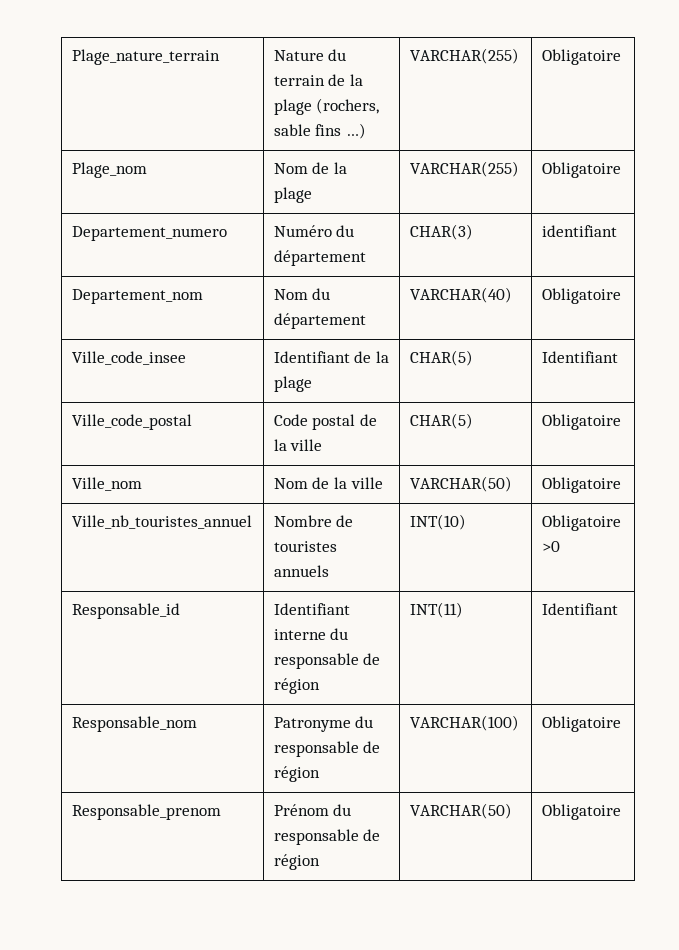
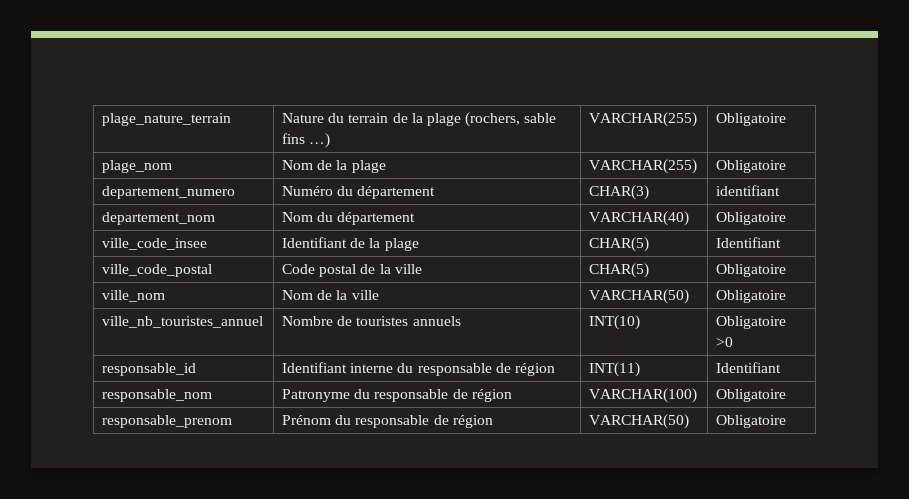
- Plage_nature_terrain | Nature du terrain de la plage (rochers, sable fins …) | VARCHAR(255) | Obligatoire
+ plage_nature_terrain | Nature du terrain de la plage (rochers, sable fins …) | VARCHAR(255) | Obligatoire
- Plage_nom | Nom de la plage | VARCHAR(255) | Obligatoire
+ plage_nom | Nom de la plage | VARCHAR(255) | Obligatoire
- Departement_numero | Numéro du département | CHAR(3) | identifiant
+ departement_numero | Numéro du département | CHAR(3) | identifiant
- Departement_nom | Nom du département | VARCHAR(40) | Obligatoire
+ departement_nom | Nom du département | VARCHAR(40) | Obligatoire
- Ville_code_insee | Identifiant de la plage | CHAR(5) | Identifiant
+ ville_code_insee | Identifiant de la plage | CHAR(5) | Identifiant
- Ville_code_postal | Code postal de la ville | CHAR(5) | Obligatoire
+ ville_code_postal | Code postal de la ville | CHAR(5) | Obligatoire
- Ville_nom | Nom de la ville | VARCHAR(50) | Obligatoire
+ ville_nom | Nom de la ville | VARCHAR(50) | Obligatoire
- Ville_nb_touristes_annuel | Nombre de touristes annuels | INT(10) | Obligatoire >0
+ ville_nb_touristes_annuel | Nombre de touristes annuels | INT(10) | Obligatoire >0
- Responsable_id | Identifiant interne du responsable de région | INT(11) | Identifiant
+ responsable_id | Identifiant interne du responsable de région | INT(11) | Identifiant
- Responsable_nom | Patronyme du responsable de région | VARCHAR(100) | Obligatoire
+ responsable_nom | Patronyme du responsable de région | VARCHAR(100) | Obligatoire
- Responsable_prenom | Prénom du responsable de région | VARCHAR(50) | Obligatoire
+ responsable_prenom | Prénom du responsable de région | VARCHAR(50) | Obligatoire

